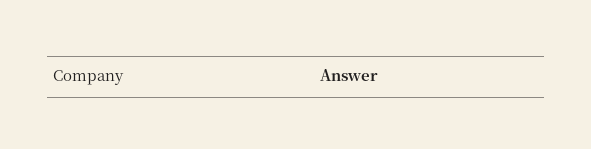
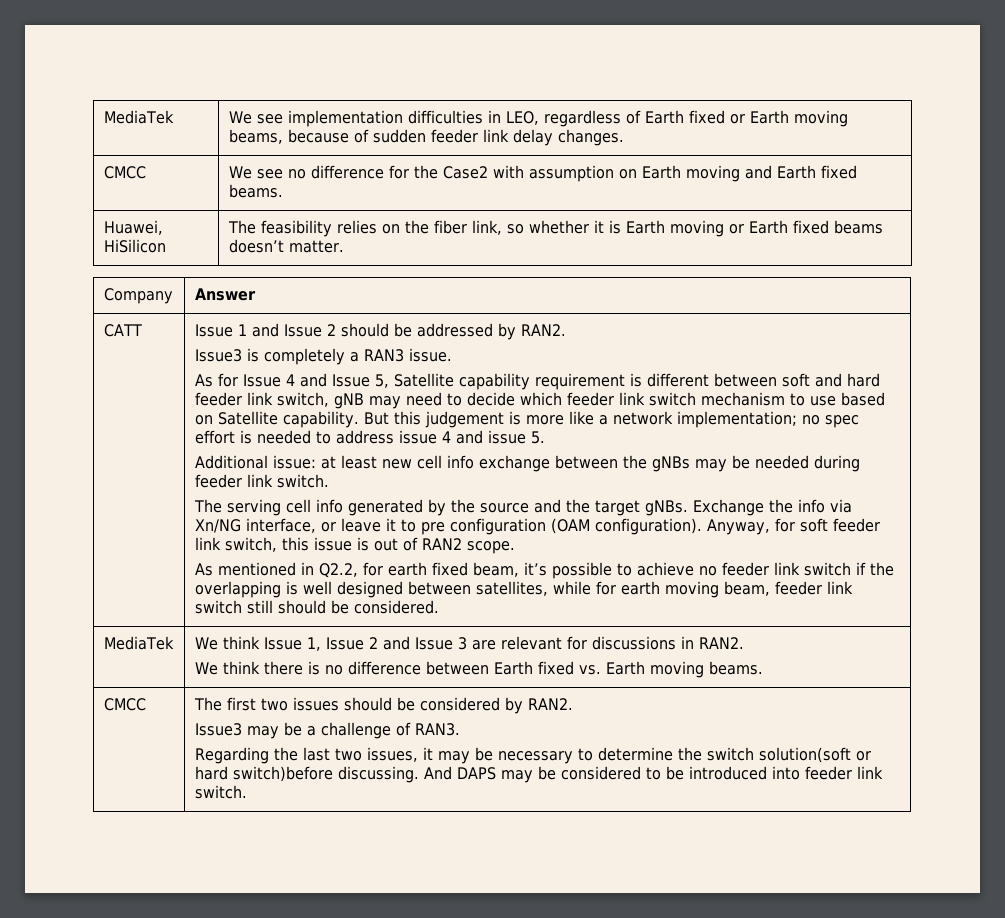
+ MediaTek | We see implementation difficulties in LEO, regardless of Earth fixed or Earth moving beams, because of sudden feeder link delay changes.
+ CMCC | We see no difference for the Case2 with assumption on Earth moving and Earth fixed beams.
+ Huawei, HiSilicon | The feasibility relies on the fiber link, so whether it is Earth moving or Earth fixed beams doesn’t matter.
  Company | Answer
+ CATT | Issue 1 and Issue 2 should be addressed by RAN2.
+ Issue3 is completely a RAN3 issue.
+ As for Issue 4 and Issue 5, Satellite capability requirement is different between soft and hard feeder link switch, gNB may need to decide which feeder link switch mechanism to use based on Satellite capability. But this judgement is more like a network implementation; no spec effort is needed to address issue 4 and issue 5.
+ Additional issue: at least new cell info exchange between the gNBs may be needed during feeder link switch.
+ The serving cell info generated by the source and the target gNBs. Exchange the info via Xn/NG interface, or leave it to pre configuration (OAM configuration). Anyway, for soft feeder link switch, this issue is out of RAN2 scope.
+ As mentioned in Q2.2, for earth fixed beam, it’s possible to achieve no feeder link switch if the overlapping is well designed between satellites, while for earth moving beam, feeder link switch still should be considered.
+ MediaTek | We think Issue 1, Issue 2 and Issue 3 are relevant for discussions in RAN2.
+ We think there is no difference between Earth fixed vs. Earth moving beams.
+ CMCC | The first two issues should be considered by RAN2.
+ Issue3 may be a challenge of RAN3.
+ Regarding the last two issues, it may be necessary to determine the switch solution(soft or hard switch)before discussing. And DAPS may be considered to be introduced into feeder link switch.

